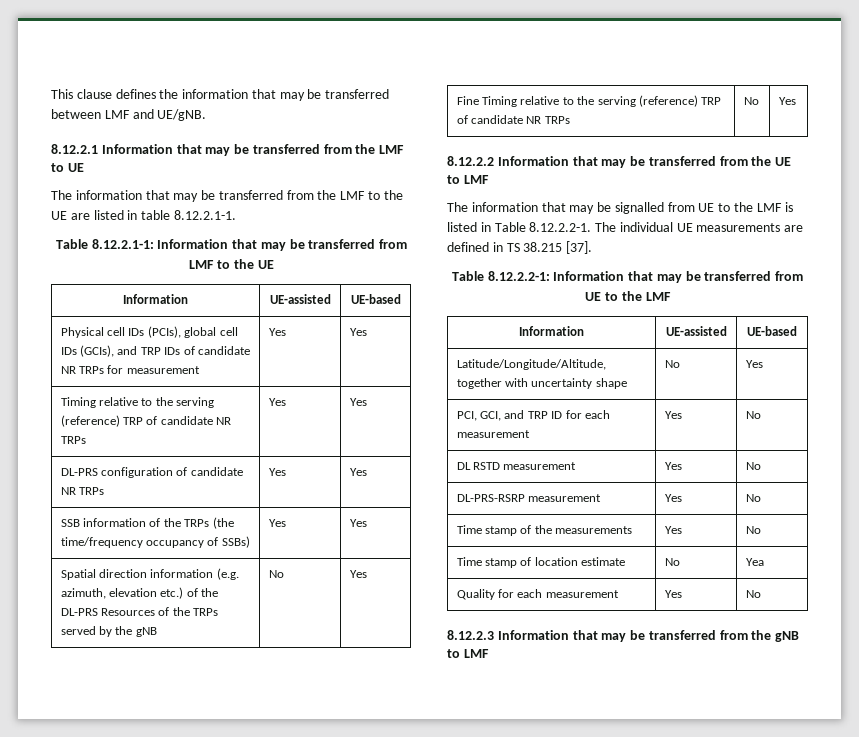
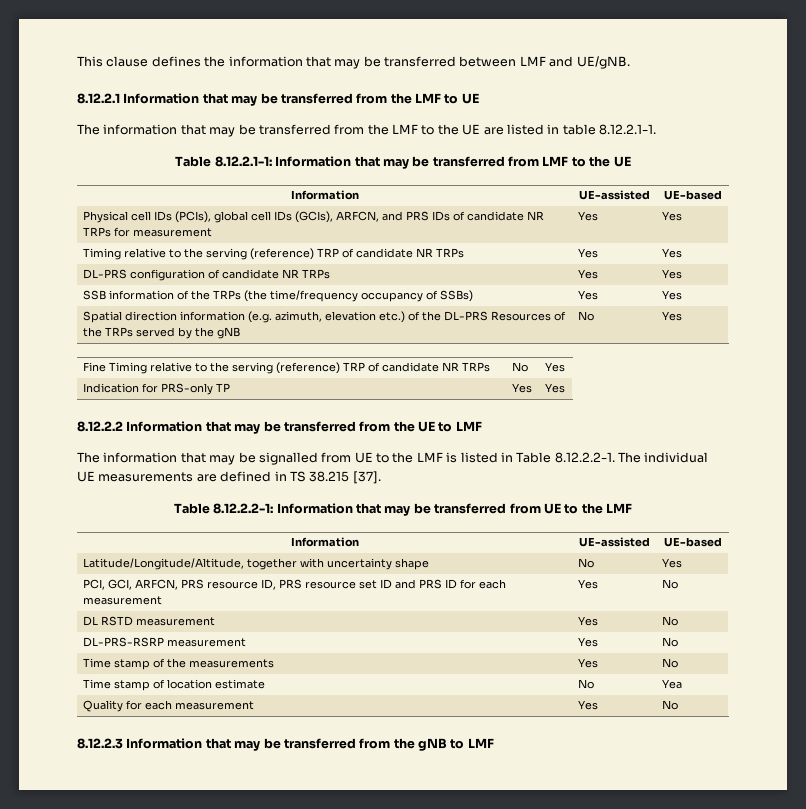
- Physical cell IDs (PCIs), global cell IDs (GCIs), and TRP IDs of candidate NR TRPs for measurement | Yes | Yes
+ Physical cell IDs (PCIs), global cell IDs (GCIs), ARFCN, and PRS IDs of candidate NR TRPs for measurement | Yes | Yes
+ Indication for PRS-only TP | Yes | Yes
- PCI, GCI, and TRP ID for each measurement | Yes | No
+ PCI, GCI, ARFCN, PRS resource ID, PRS resource set ID and PRS ID for each measurement | Yes | No

